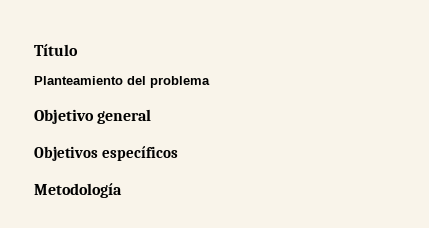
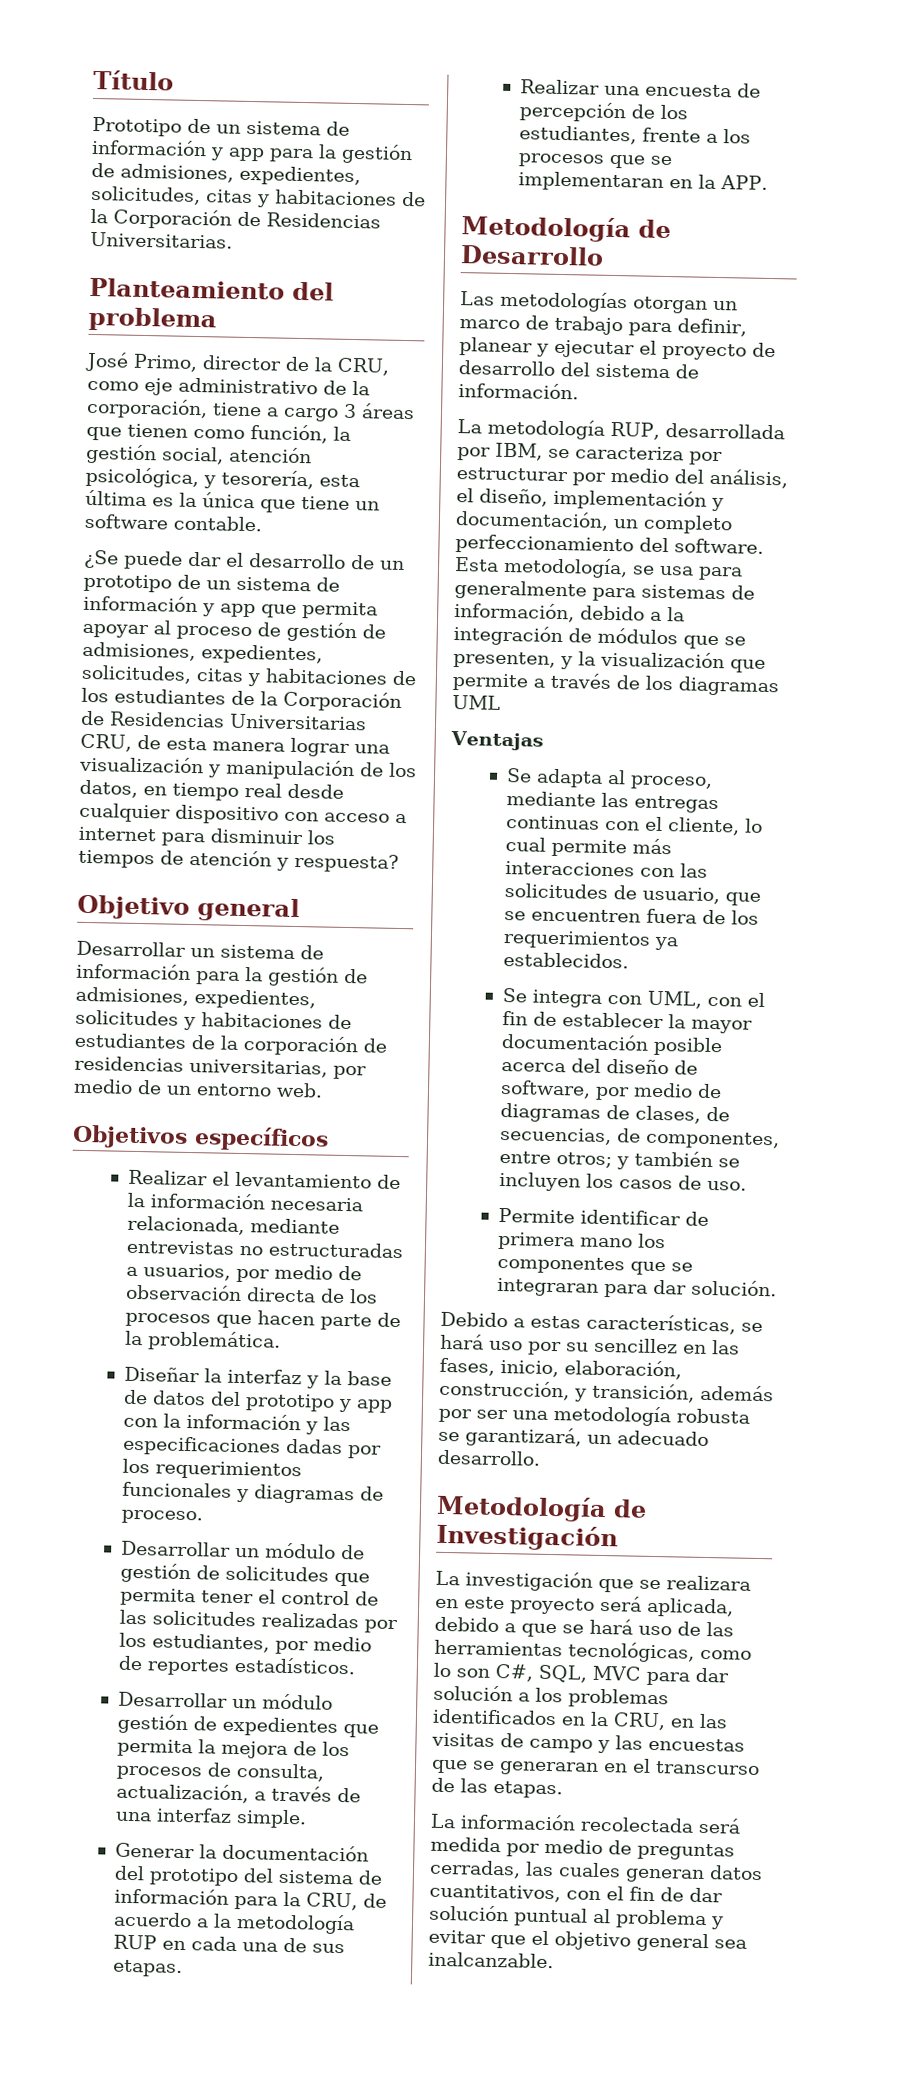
+ Prototipo de un sistema de información y app para la gestión de admisiones, expedientes, solicitudes, citas y habitaciones de la Corporación de Residencias Universitarias.
  Planteamiento del problema
+ José Primo, director de la CRU, como eje administrativo de la corporación, tiene a cargo 3 áreas que tienen como función, la gestión social, atención psicológica, y tesorería, esta última es la única que tiene un software contable.
+ ¿Se puede dar el desarrollo de un prototipo de un sistema de información y app que permita apoyar al proceso de gestión de admisiones, expedientes, solicitudes, citas y habitaciones de los estudiantes de la Corporación de Residencias Universitarias CRU, de esta manera lograr una visualización y manipulación de los datos, en tiempo real desde cualquier dispositivo con acceso a internet para disminuir los tiempos de atención y respuesta?
  Objetivo general
+ Desarrollar un sistema de información para la gestión de admisiones, expedientes, solicitudes y habitaciones de estudiantes de la corporación de residencias universitarias, por medio de un entorno web.
  Objetivos específicos
- Metodología
+ Realizar el levantamiento de la información necesaria relacionada, mediante entrevistas no estructuradas a usuarios, por medio de observación directa de los procesos que hacen parte de la problemática.
+ Diseñar la interfaz y la base de datos del prototipo y app con la información y las especificaciones dadas por los requerimientos funcionales y diagramas de proceso.
+ Desarrollar un módulo de gestión de solicitudes que permita tener el control de las solicitudes realizadas por los estudiantes, por medio de reportes estadísticos.
+ Desarrollar un módulo gestión de expedientes que permita la mejora de los procesos de consulta, actualización, a través de una interfaz simple.
+ Generar la documentación del prototipo del sistema de información para la CRU, de acuerdo a la metodología RUP en cada una de sus etapas.
+ Realizar una encuesta de percepción de los estudiantes, frente a los procesos que se implementaran en la APP.
+ Metodología de Desarrollo
+ Las metodologías otorgan un marco de trabajo para definir, planear y ejecutar el proyecto de desarrollo del sistema de información.
+ La metodología RUP, desarrollada por IBM, se caracteriza por estructurar por medio del análisis, el diseño, implementación y documentación, un completo perfeccionamiento del software. Esta metodología, se usa para generalmente para sistemas de información, debido a la integración de módulos que se presenten, y la visualización que permite a través de los diagramas UML
+ Ventajas
+ Se adapta al proceso, mediante las entregas continuas con el cliente, lo cual permite más interacciones con las solicitudes de usuario, que se encuentren fuera de los requerimientos ya establecidos.
+ Se integra con UML, con el fin de establecer la mayor documentación posible acerca del diseño de software, por medio de diagramas de clases, de secuencias, de componentes, entre otros; y también se incluyen los casos de uso.
+ Permite identificar de primera mano los componentes que se integraran para dar solución.
+ Debido a estas características, se hará uso por su sencillez en las fases, inicio, elaboración, construcción, y transición, además por ser una metodología robusta se garantizará, un adecuado desarrollo.
+ Metodología de Investigación
+ La investigación que se realizara en este proyecto será aplicada, debido a que se hará uso de las herramientas tecnológicas, como lo son C#, SQL, MVC para dar solución a los problemas identificados en la CRU, en las visitas de campo y las encuestas que se generaran en el transcurso de las etapas.
+ La información recolectada será medida por medio de preguntas cerradas, las cuales generan datos cuantitativos, con el fin de dar solución puntual al problema y evitar que el objetivo general sea inalcanzable.

